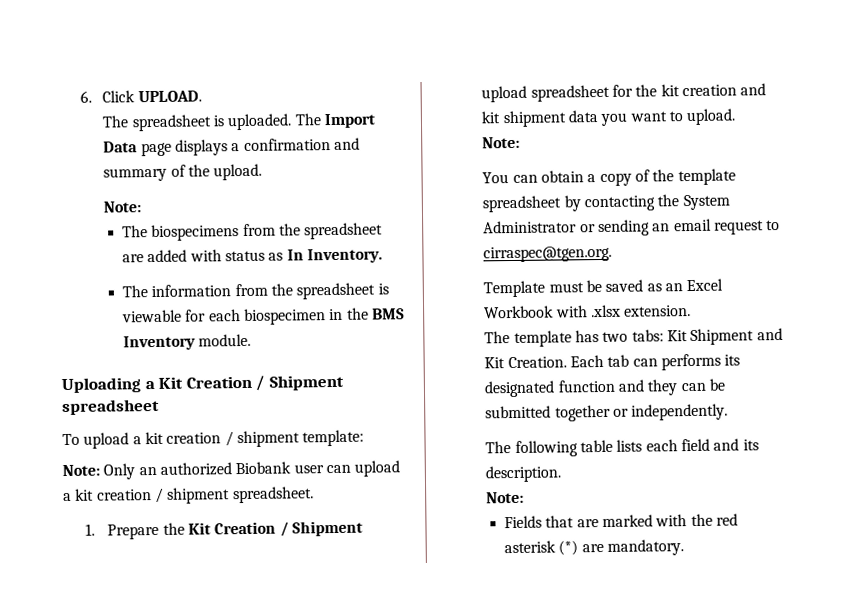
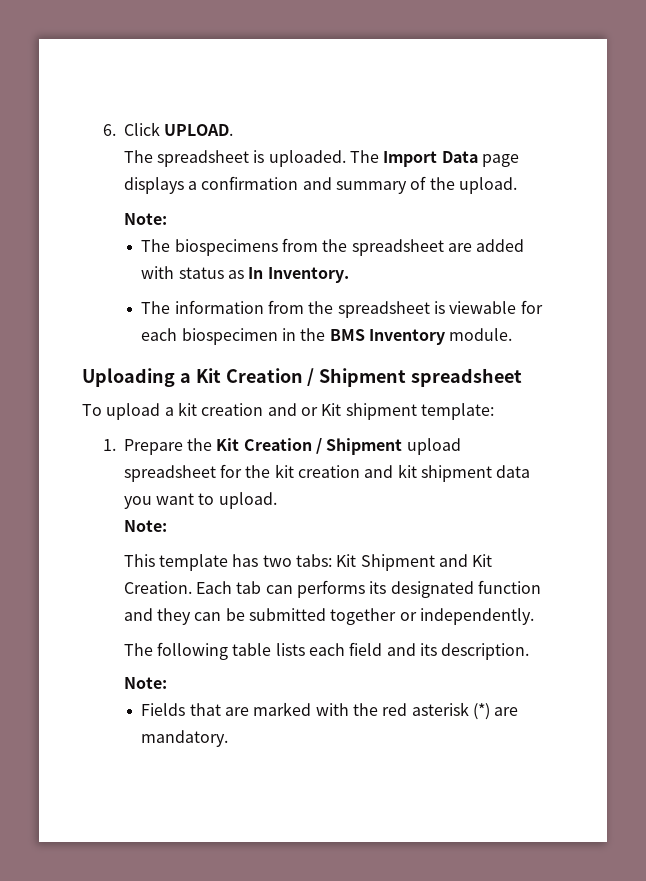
- To upload a kit creation / shipment template:
+ To upload a kit creation and or Kit shipment template:
- Note: Only an authorized Biobank user can upload a kit creation / shipment spreadsheet.
- You can obtain a copy of the template spreadsheet by contacting the System Administrator or sending an email request to cirraspec@tgen.org.
- Template must be saved as an Excel Workbook with .xlsx extension.
- The template has two tabs: Kit Shipment and Kit Creation.
+ This template has two tabs: Kit Shipment and Kit Creation.

